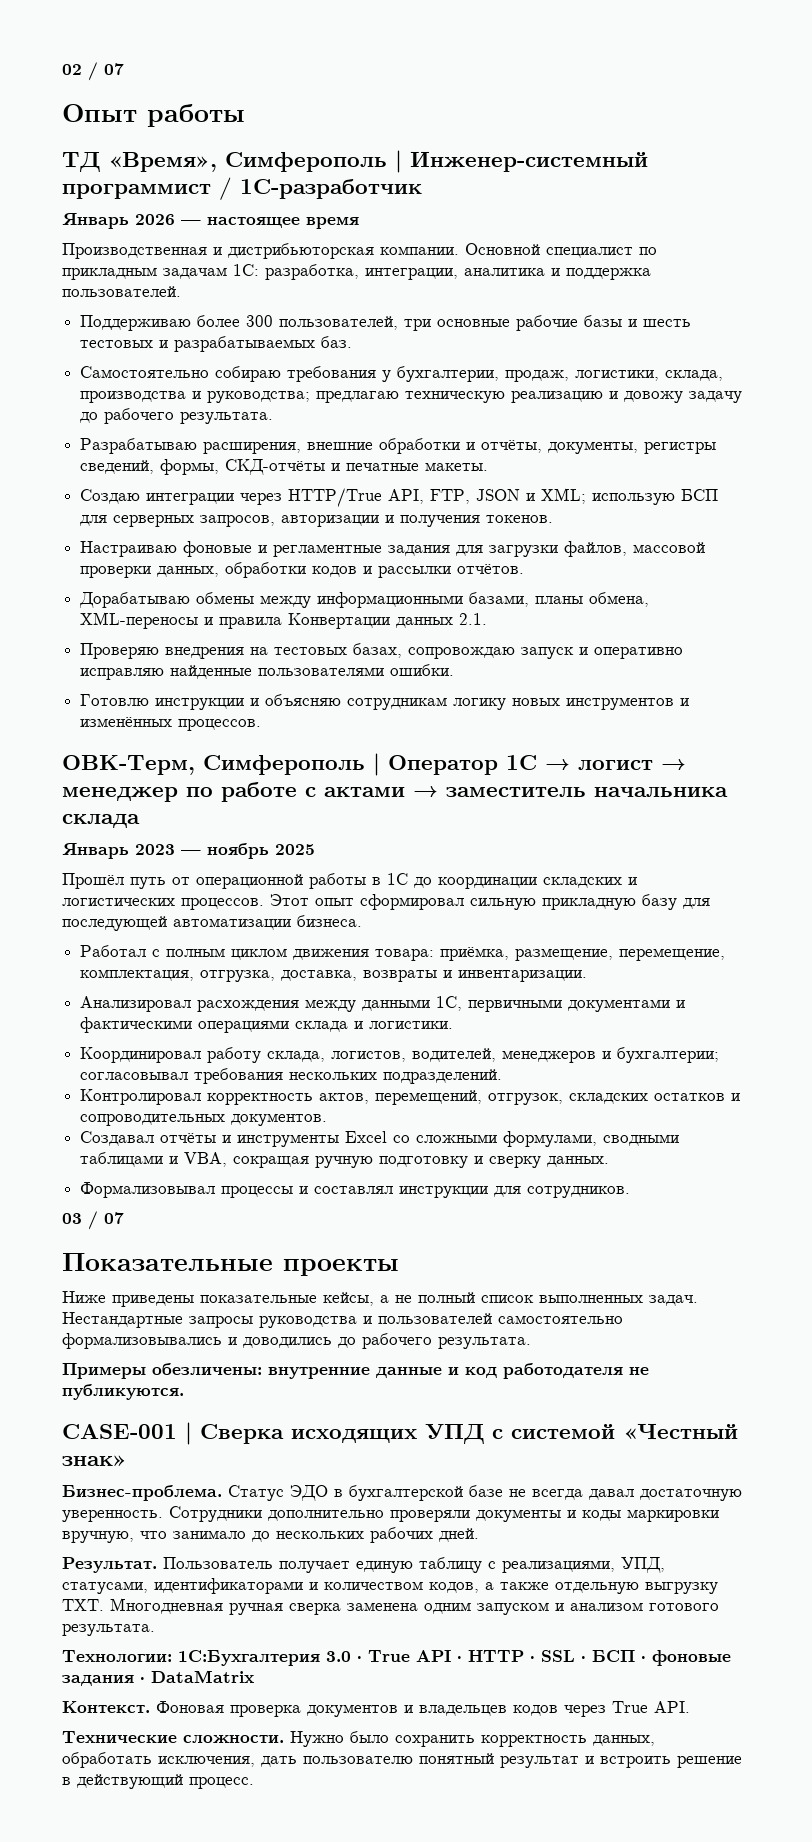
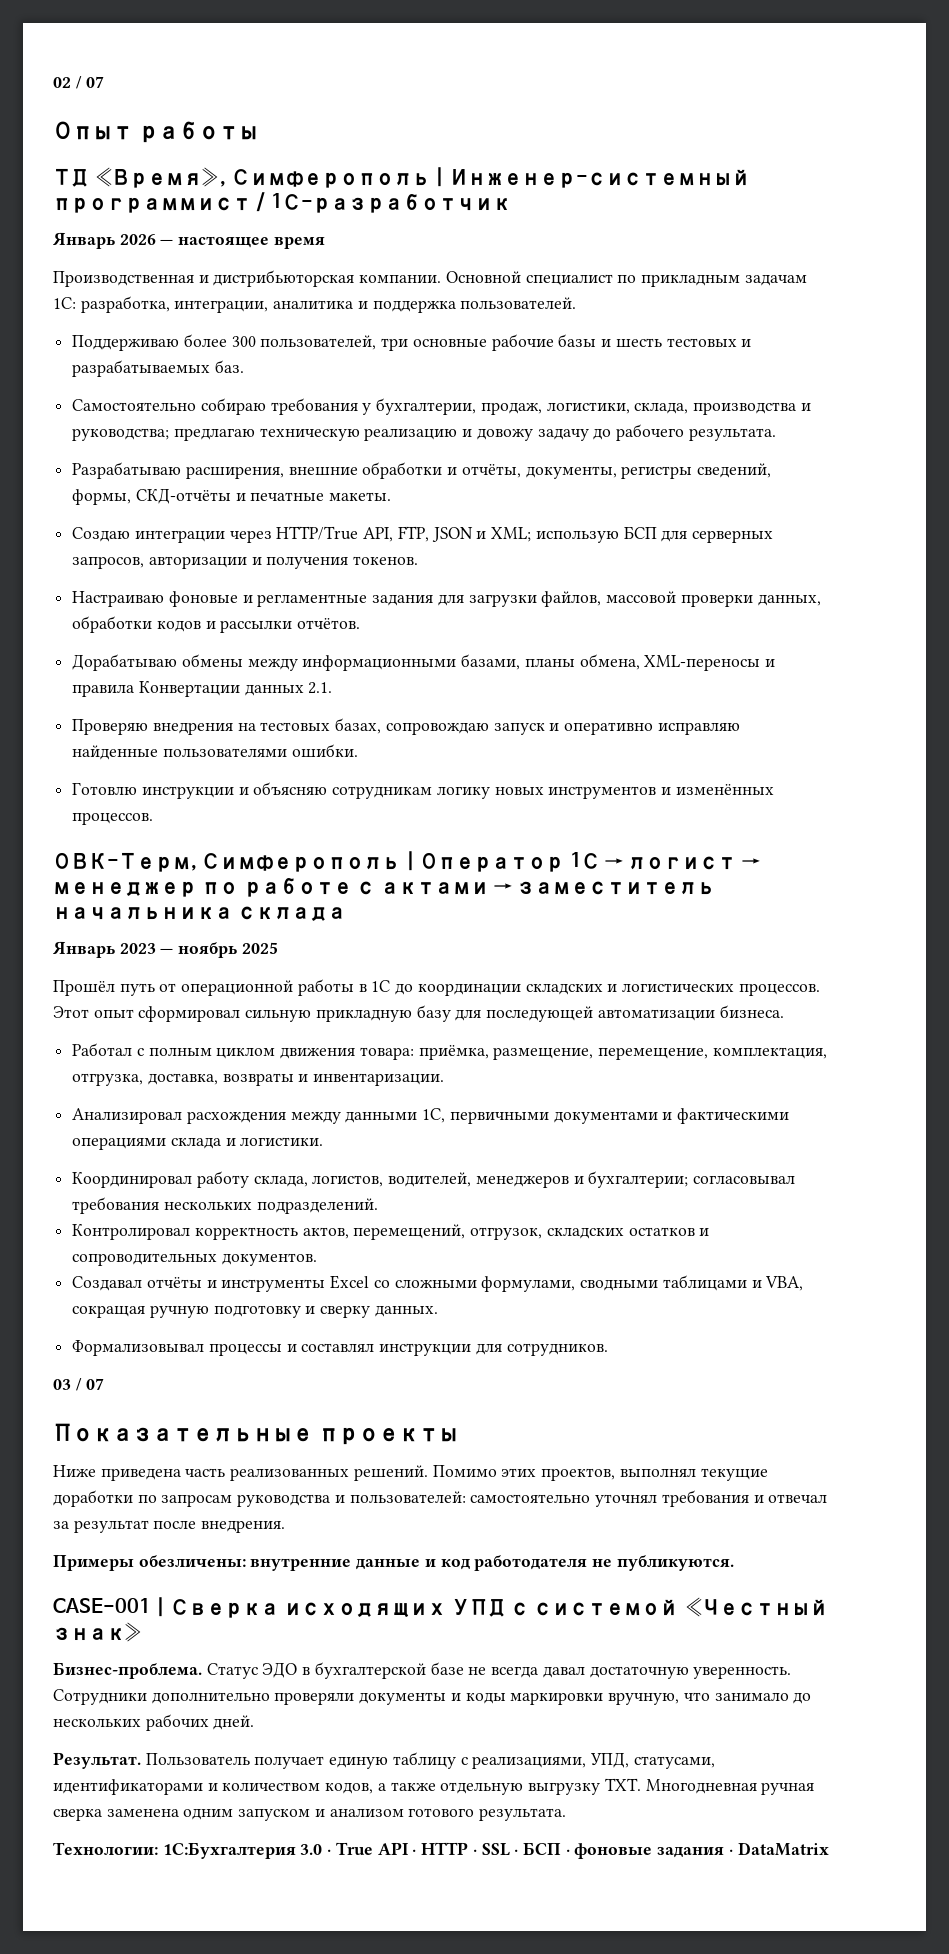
- Ниже приведены показательные кейсы, а не полный список выполненных задач. Нестандартные запросы руководства и пользователей самостоятельно формализовывались и доводились до рабочего результата.
+ Ниже приведена часть реализованных решений. Помимо этих проектов, выполнял текущие доработки по запросам руководства и пользователей: самостоятельно уточнял требования и отвечал за результат после внедрения.
- Контекст. Фоновая проверка документов и владельцев кодов через True API.
- Технические сложности. Нужно было сохранить корректность данных, обработать исключения, дать пользователю понятный результат и встроить решение в действующий процесс.

